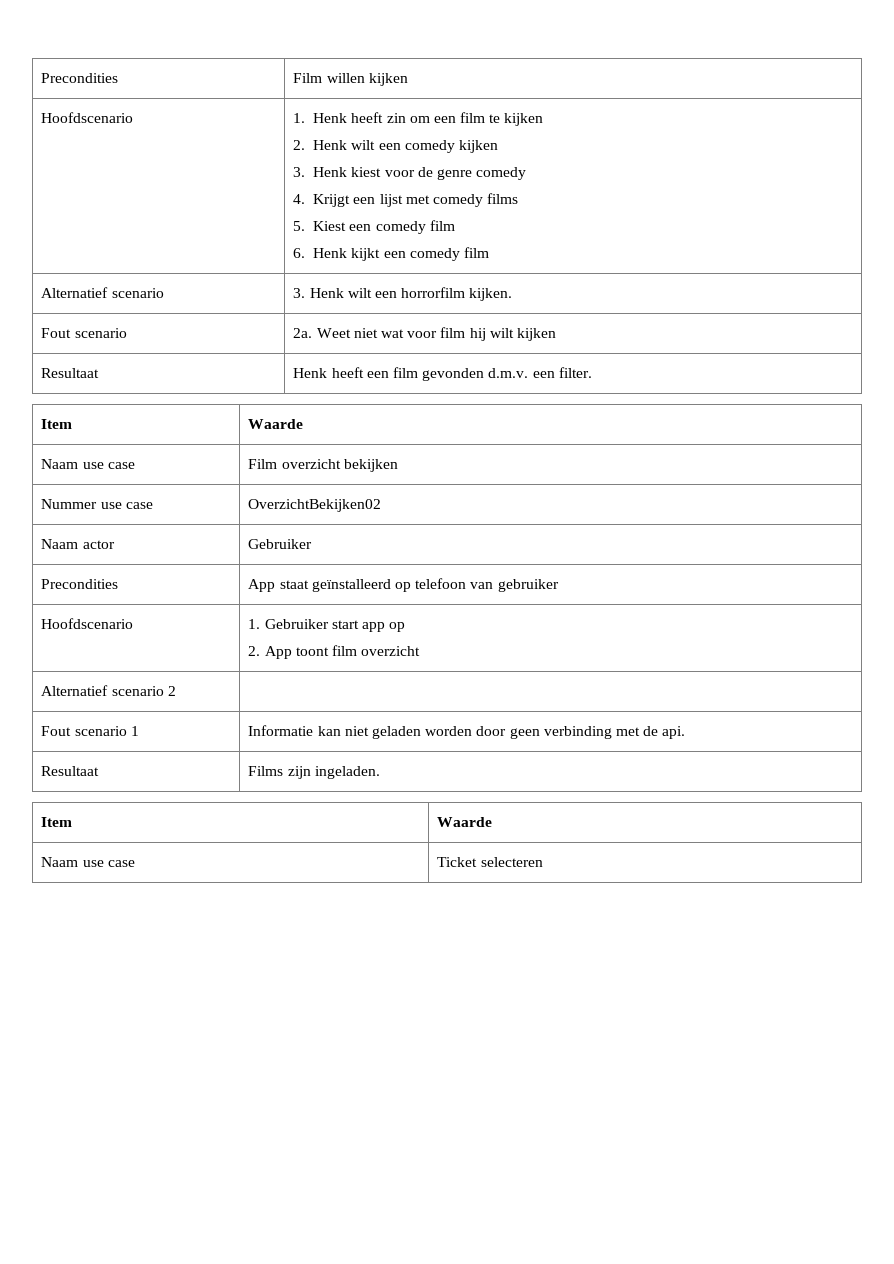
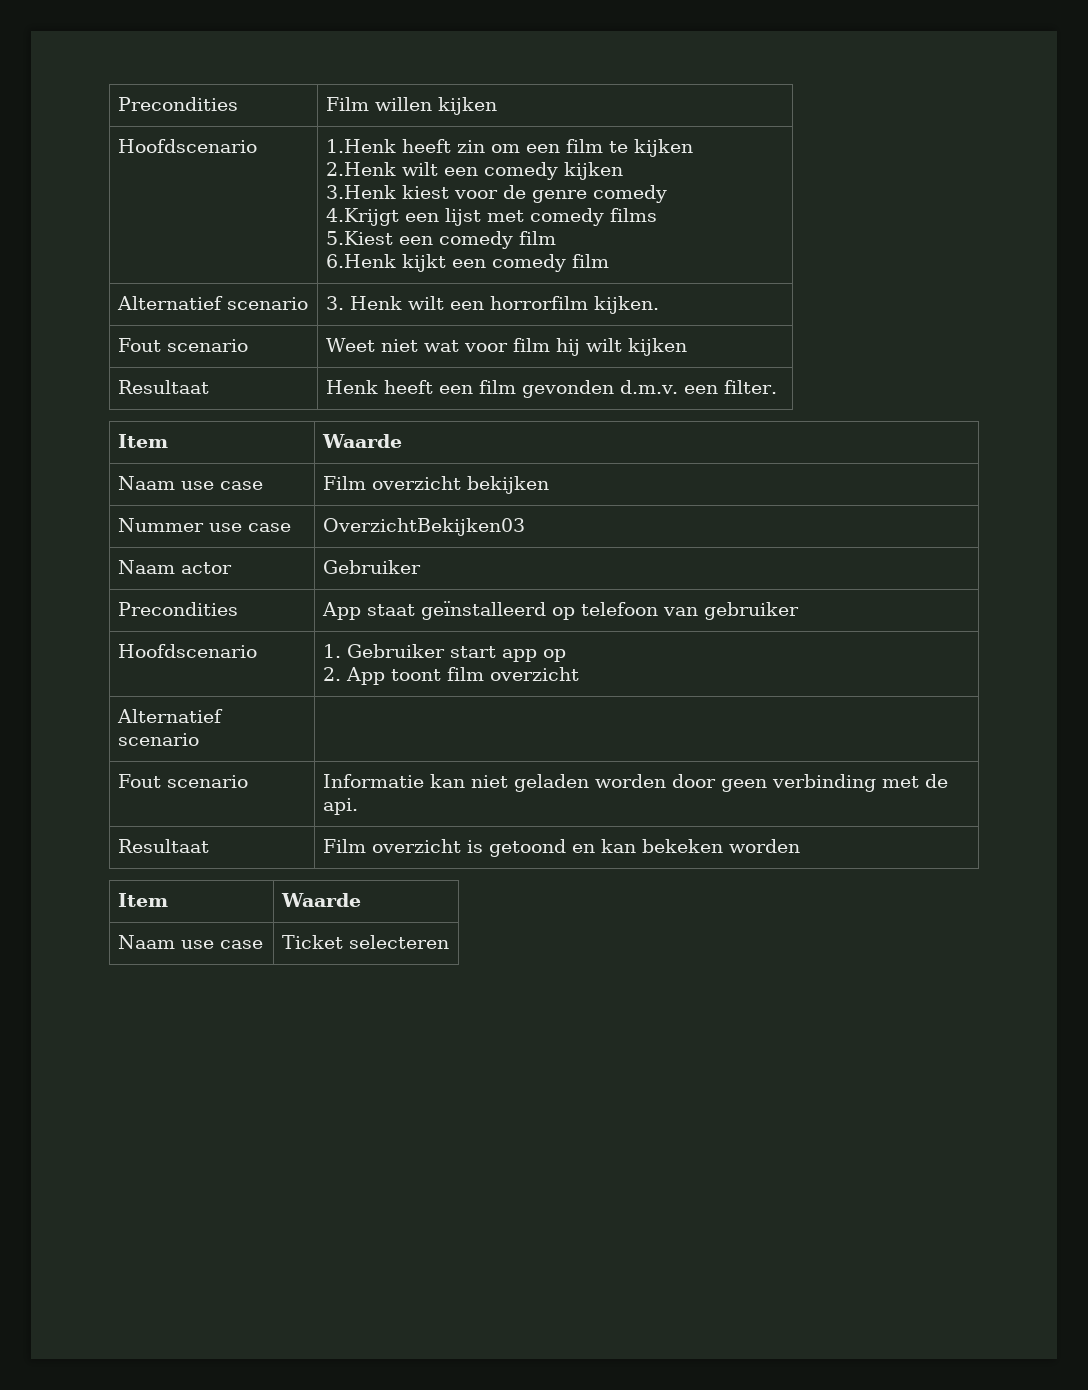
- 1. Henk heeft zin om een film te kijken
+ 1.Henk heeft zin om een film te kijken
- 2. Henk wilt een comedy kijken
+ 2.Henk wilt een comedy kijken
- 3. Henk kiest voor de genre comedy
+ 3.Henk kiest voor de genre comedy
- 4. Krijgt een lijst met comedy films
+ 4.Krijgt een lijst met comedy films
- 5. Kiest een comedy film
- 6. Henk kijkt een comedy film
+ 5.Kiest een comedy film
+ 6.Henk kijkt een comedy film
- Fout scenario | 2a. Weet niet wat voor film hij wilt kijken
+ Fout scenario | Weet niet wat voor film hij wilt kijken
- Nummer use case | OverzichtBekijken02
+ Nummer use case | OverzichtBekijken03
  Hoofdscenario | 1. Gebruiker start app op
  2. App toont film overzicht
- Alternatief scenario 2 |
- Fout scenario 1 | Informatie kan niet geladen worden door geen verbinding met de api.
+ Alternatief scenario |
+ Fout scenario | Informatie kan niet geladen worden door geen verbinding met de api.
- Resultaat | Films zijn ingeladen.
+ Resultaat | Film overzicht is getoond en kan bekeken worden

